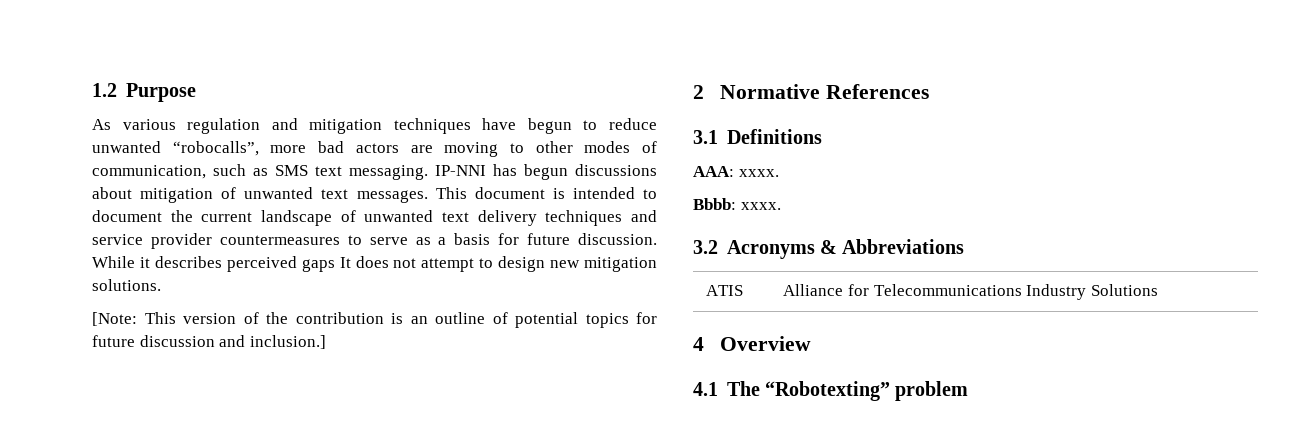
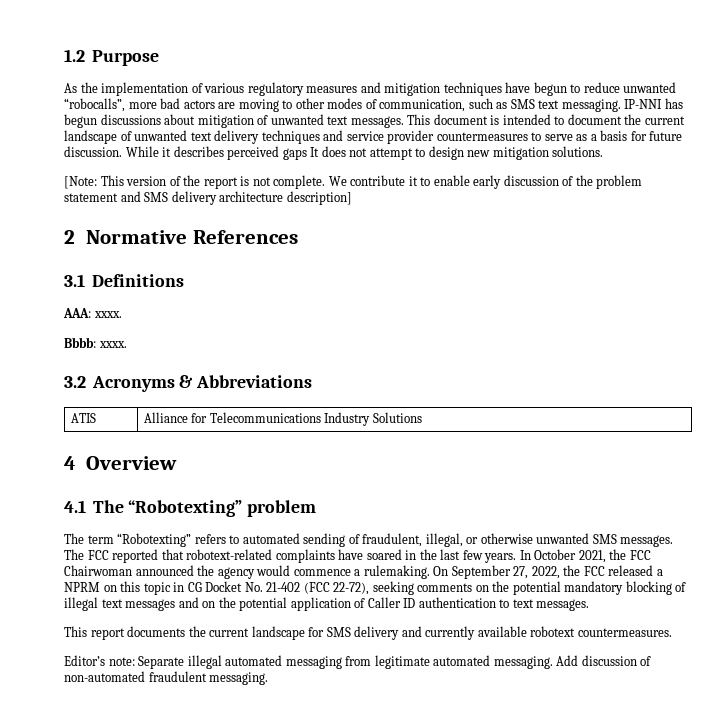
- As various regulation and mitigation techniques have begun to reduce unwanted “robocalls”, more bad actors are moving to other modes of communication, such as SMS text messaging.
+ As the implementation of various regulatory measures and mitigation techniques have begun to reduce unwanted “robocalls”, more bad actors are moving to other modes of communication, such as SMS text messaging.
- [Note: This version of the contribution is an outline of potential topics for future discussion and inclusion.]
+ [Note: This version of the report is not complete. We contribute it to enable early discussion of the problem statement and SMS delivery architecture description]
+ The term “Robotexting” refers to automated sending of fraudulent, illegal, or otherwise unwanted SMS messages. The FCC reported that robotext-related complaints have soared in the last few years. In October 2021, the FCC Chairwoman announced the agency would commence a rulemaking. On September 27, 2022, the FCC released a NPRM on this topic in CG Docket No. 21-402 (FCC 22-72), seeking comments on the potential mandatory blocking of illegal text messages and on the potential application of Caller ID authentication to text messages.
+ This report documents the current landscape for SMS delivery and currently available robotext countermeasures.
+ Editor’s note: Separate illegal automated messaging from legitimate automated messaging. Add discussion of non-automated fraudulent messaging.

